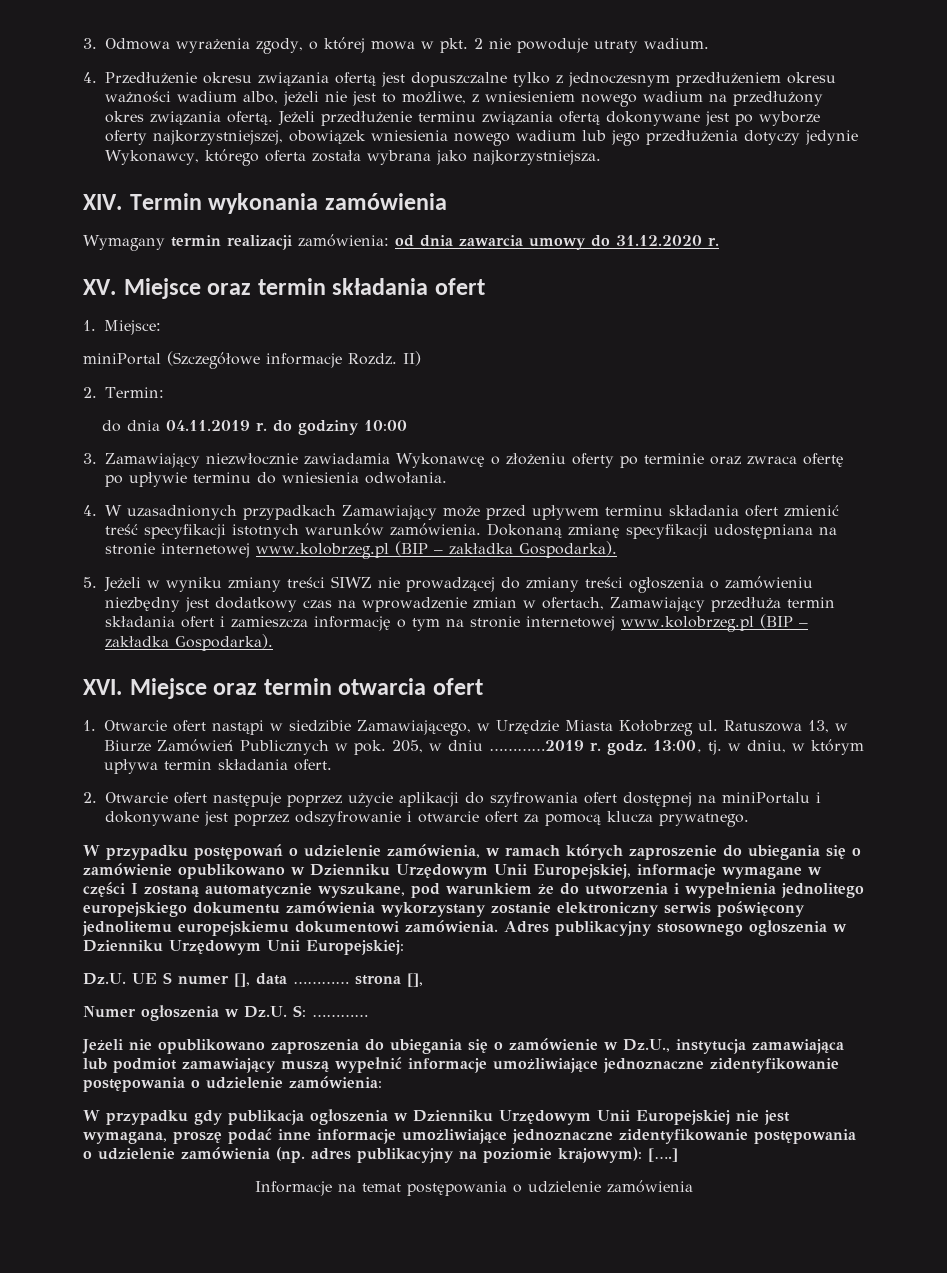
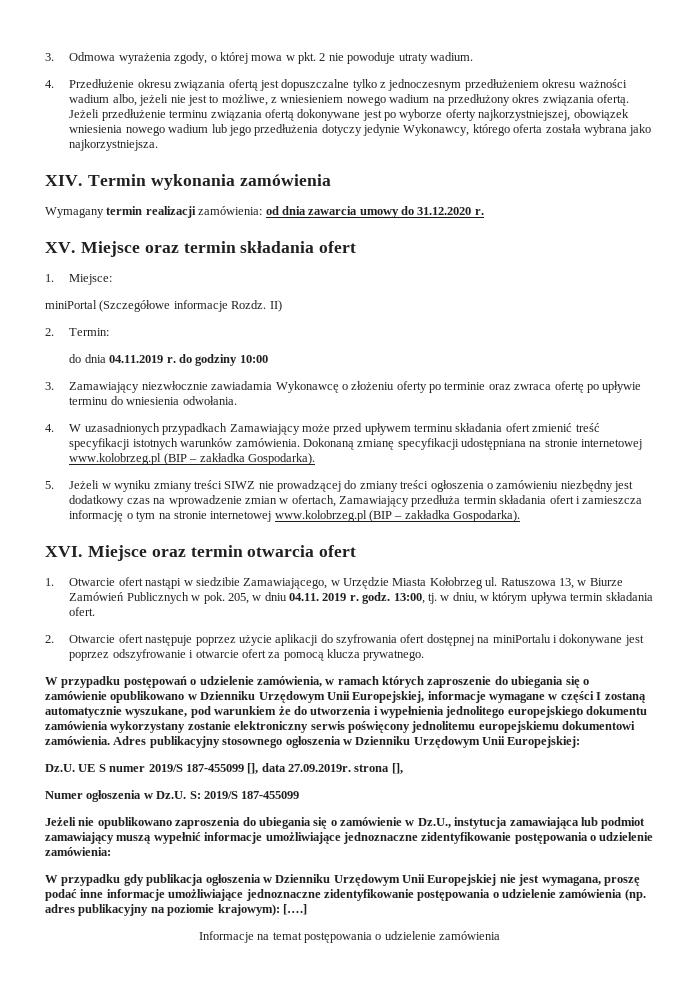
- 205, w dniu …………2019 r. godz.
+ 205, w dniu 04.11. 2019 r. godz.
- Dz.U. UE S numer [], data ………… strona [],
+ Dz.U. UE S numer 2019/S 187-455099 [], data 27.09.2019r. strona [],
- Numer ogłoszenia w Dz.U. S: …………
+ Numer ogłoszenia w Dz.U. S: 2019/S 187-455099

